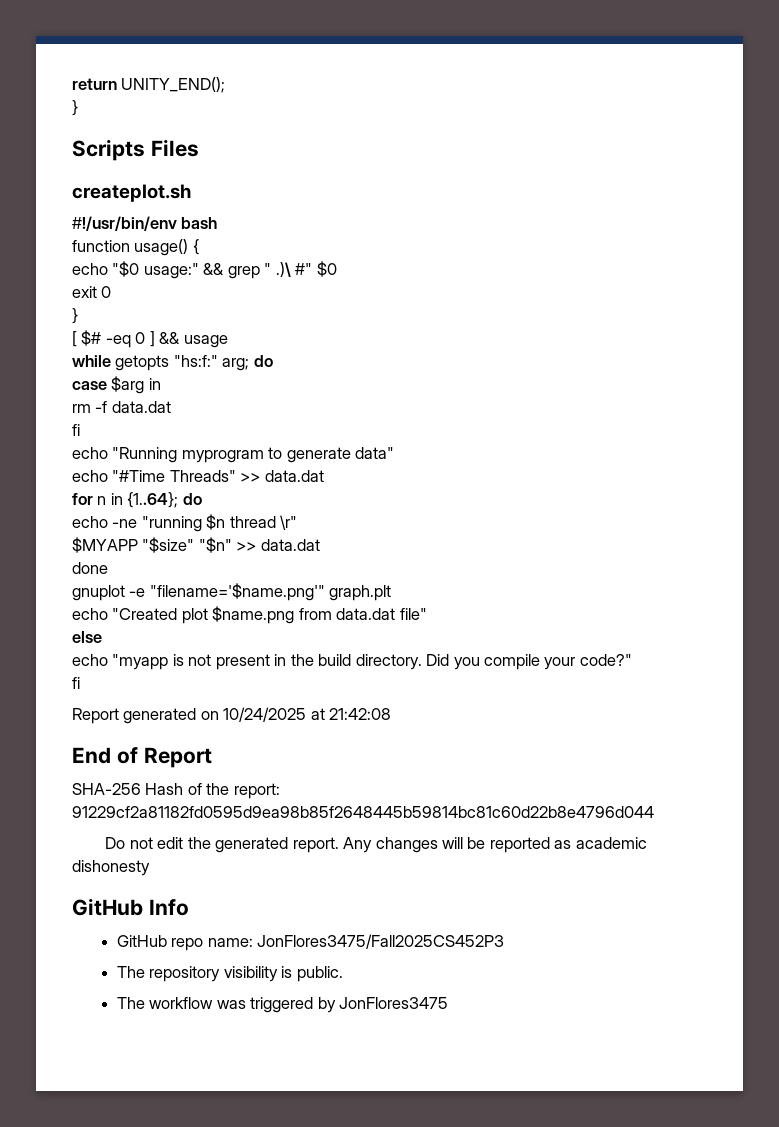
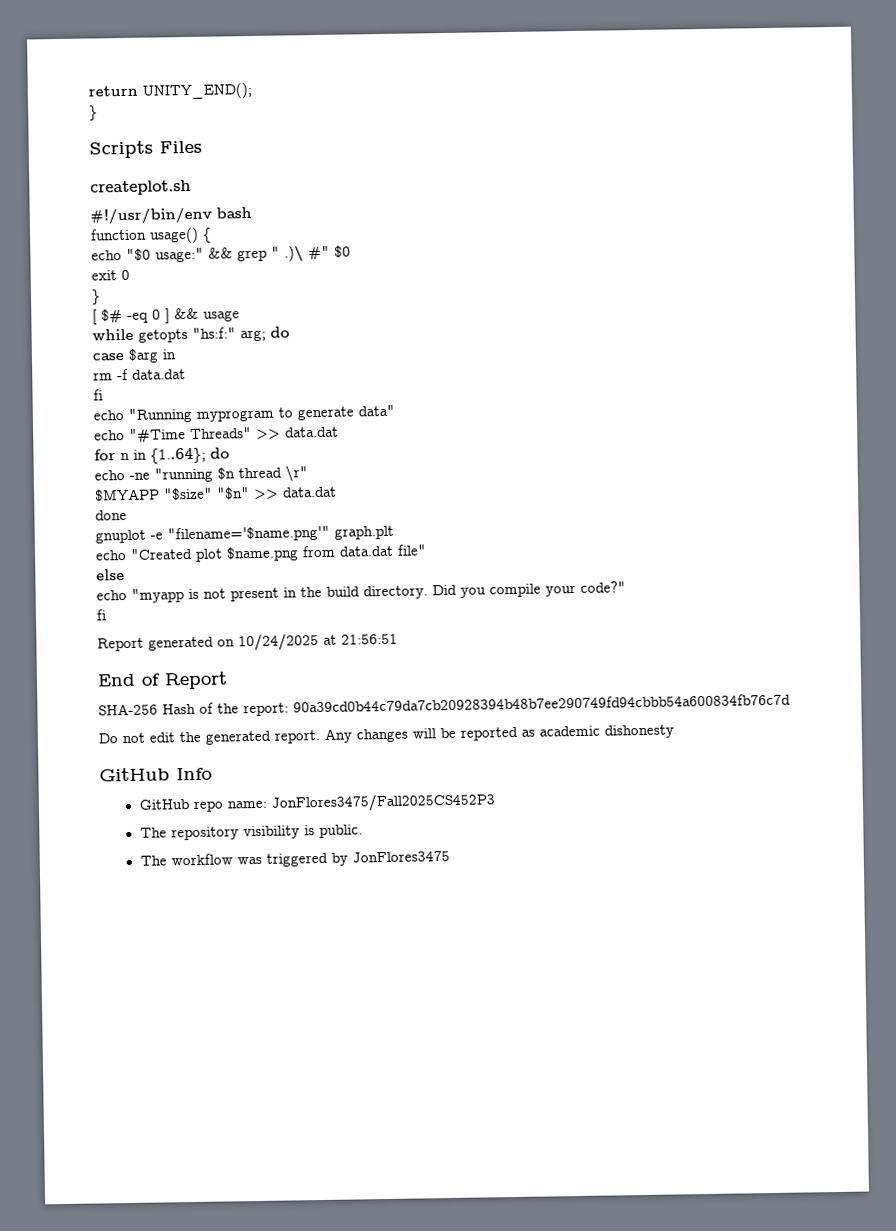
- Report generated on 10/24/2025 at 21:42:08
+ Report generated on 10/24/2025 at 21:56:51
- SHA-256 Hash of the report: 91229cf2a81182fd0595d9ea98b85f2648445b59814bc81c60d22b8e4796d044
+ SHA-256 Hash of the report: 90a39cd0b44c79da7cb20928394b48b7ee290749fd94cbbb54a600834fb76c7d

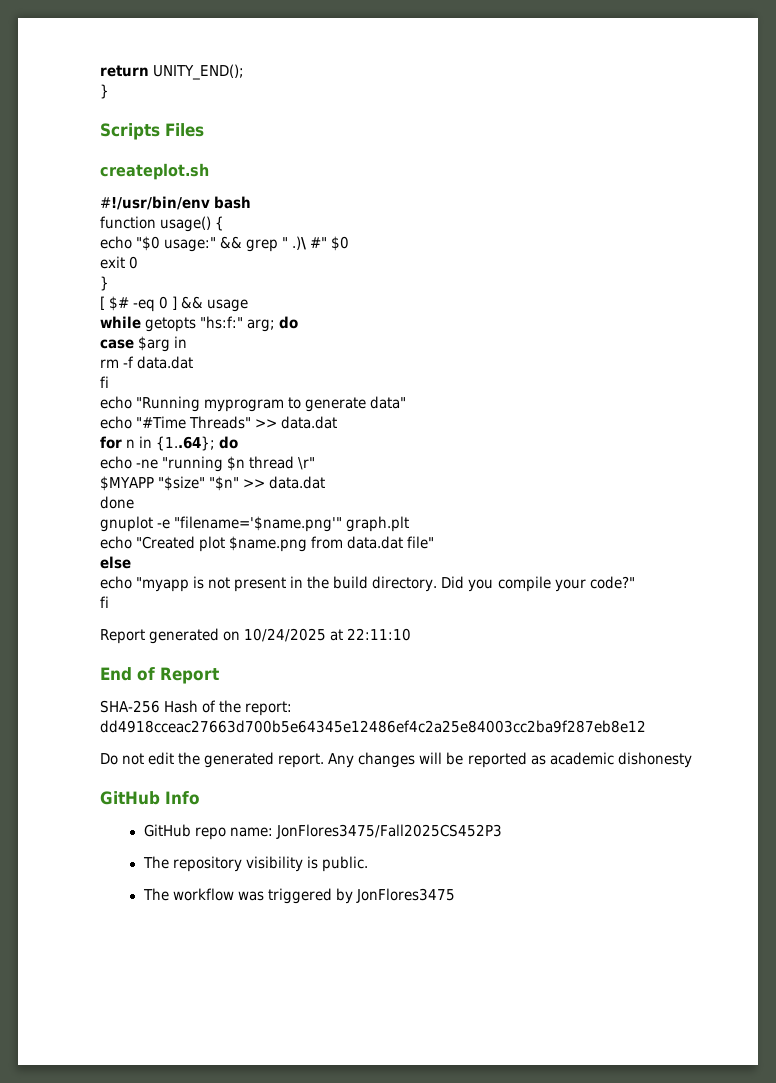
- Report generated on 10/24/2025 at 21:56:51
+ Report generated on 10/24/2025 at 22:11:10
- SHA-256 Hash of the report: 90a39cd0b44c79da7cb20928394b48b7ee290749fd94cbbb54a600834fb76c7d
+ SHA-256 Hash of the report: dd4918cceac27663d700b5e64345e12486ef4c2a25e84003cc2ba9f287eb8e12

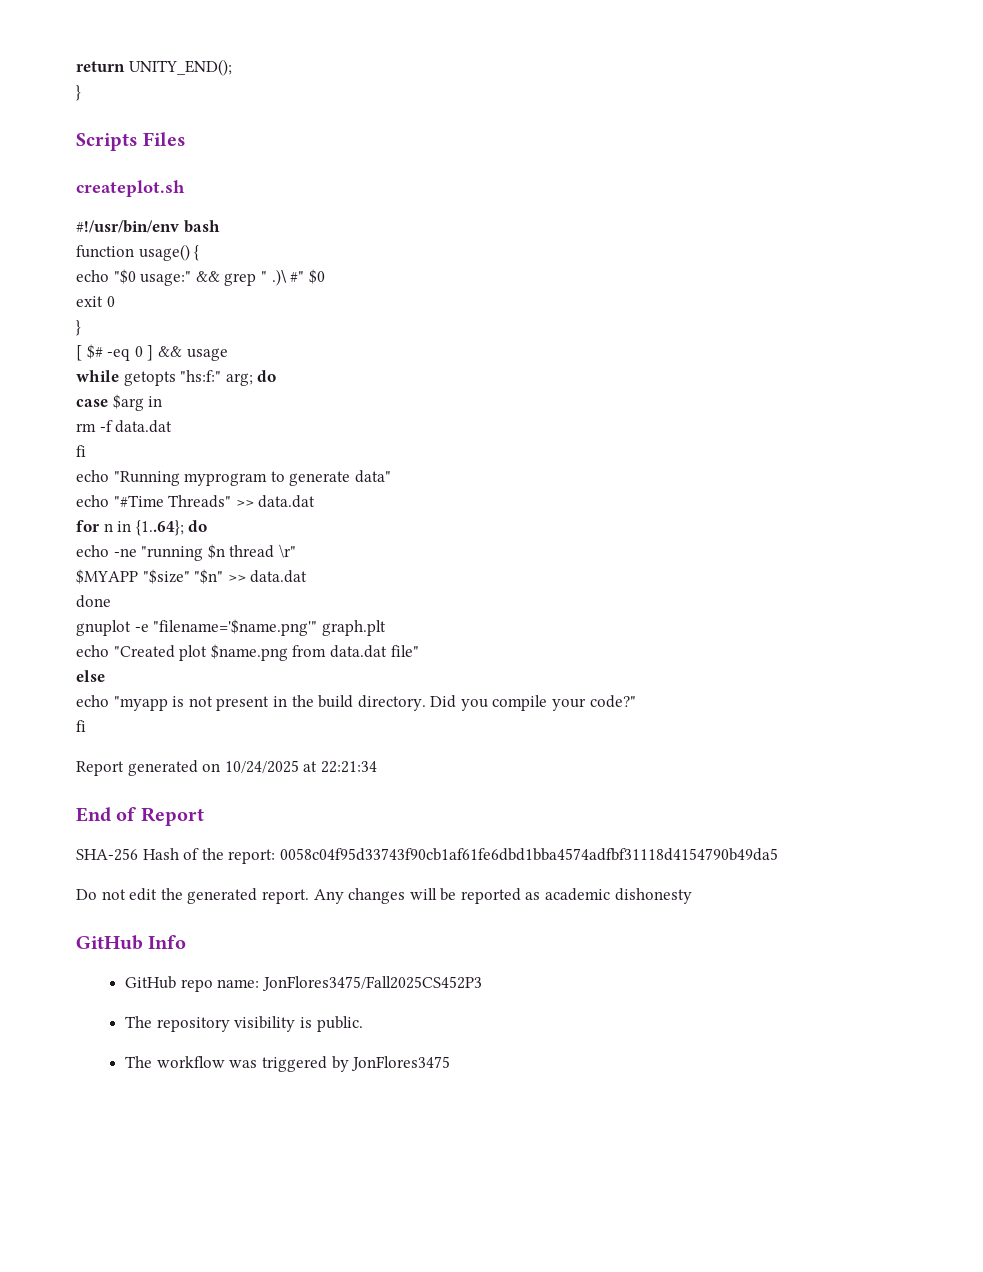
- Report generated on 10/24/2025 at 22:11:10
+ Report generated on 10/24/2025 at 22:21:34
- SHA-256 Hash of the report: dd4918cceac27663d700b5e64345e12486ef4c2a25e84003cc2ba9f287eb8e12
+ SHA-256 Hash of the report: 0058c04f95d33743f90cb1af61fe6dbd1bba4574adfbf31118d4154790b49da5

